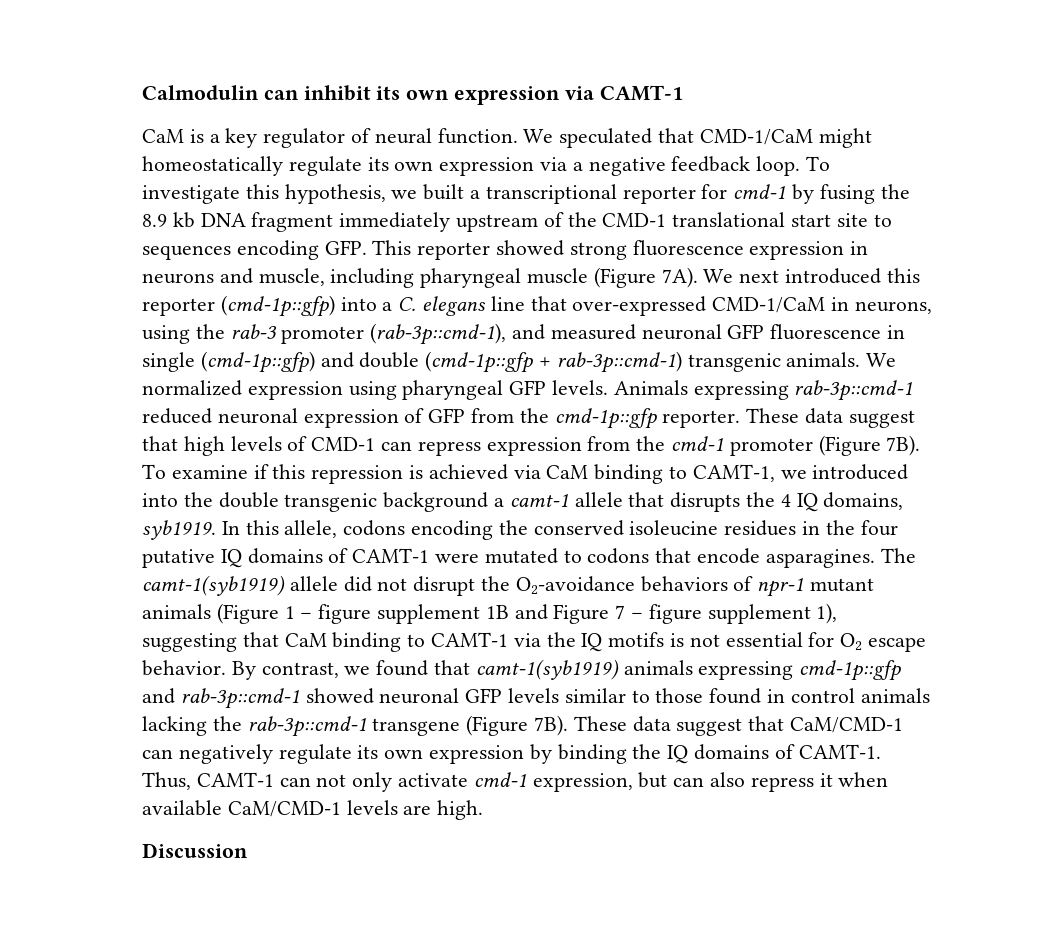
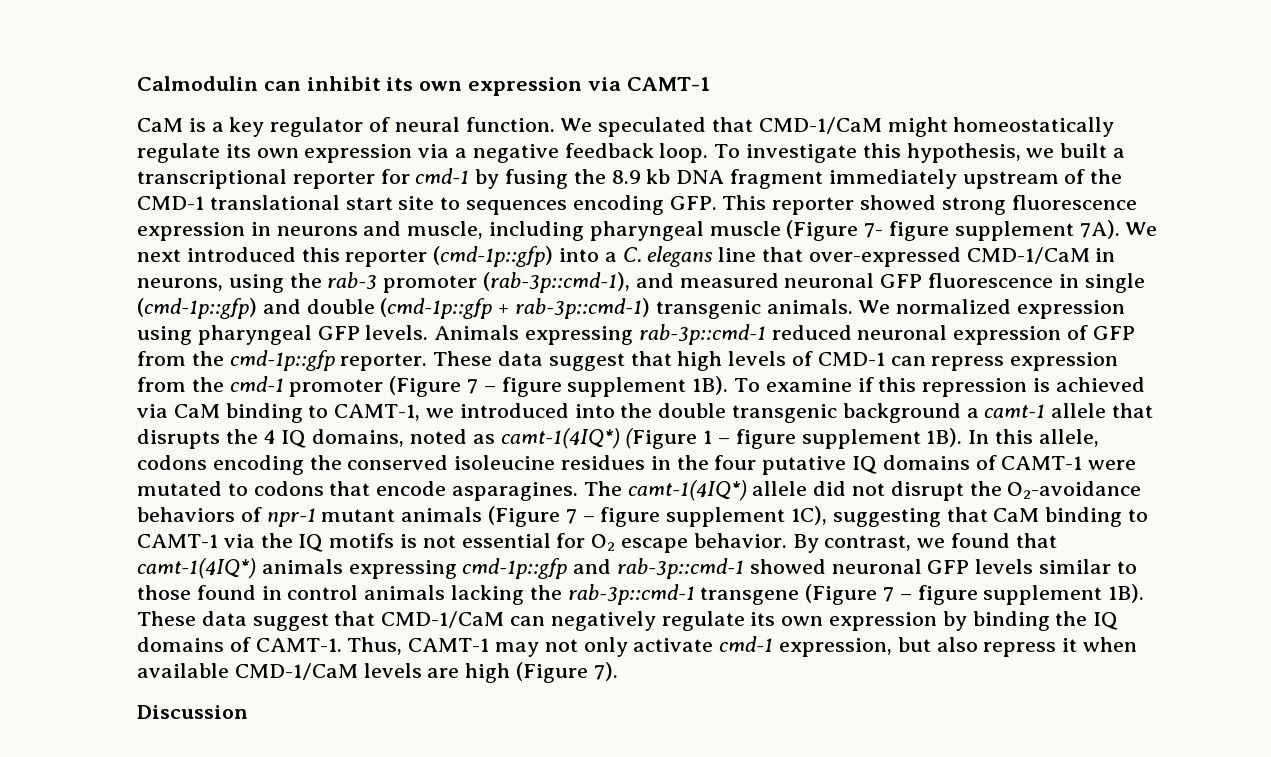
- To investigate this hypothesis, we built a transcriptional reporter for cmd-1 by fusing the 8.9 kb DNA fragment immediately upstream of the CMD-1 translational start site to sequences encoding GFP. This reporter showed strong fluorescence expression in neurons and muscle, including pharyngeal muscle (Figure 7A).
+ To investigate this hypothesis, we built a transcriptional reporter for cmd-1 by fusing the 8.9 kb DNA fragment immediately upstream of the CMD-1 translational start site to sequences encoding GFP. This reporter showed strong fluorescence expression in neurons and muscle, including pharyngeal muscle (Figure 7- figure supplement 7A).
- These data suggest that high levels of CMD-1 can repress expression from the cmd-1 promoter (Figure 7B).
+ These data suggest that high levels of CMD-1 can repress expression from the cmd-1 promoter (Figure 7 – figure supplement 1B).
- To examine if this repression is achieved via CaM binding to CAMT-1, we introduced into the double transgenic background a camt-1 allele that disrupts the 4 IQ domains, syb1919.
+ To examine if this repression is achieved via CaM binding to CAMT-1, we introduced into the double transgenic background a camt-1 allele that disrupts the 4 IQ domains, noted as camt-1(4IQ*) (Figure 1 – figure supplement 1B).
- The camt-1(syb1919) allele did not disrupt the O2-avoidance behaviors of npr-1 mutant animals (Figure 1 – figure supplement 1B and Figure 7 – figure supplement 1), suggesting that CaM binding to CAMT-1 via the IQ motifs is not essential for O2 escape behavior.
+ The camt-1(4IQ*) allele did not disrupt the O2-avoidance behaviors of npr-1 mutant animals (Figure 7 – figure supplement 1C), suggesting that CaM binding to CAMT-1 via the IQ motifs is not essential for O2 escape behavior.
- By contrast, we found that camt-1(syb1919) animals expressing cmd-1p::gfp and rab-3p::cmd-1 showed neuronal GFP levels similar to those found in control animals lacking the rab-3p::cmd-1 transgene (Figure 7B). These data suggest that CaM/CMD-1 can negatively regulate its own expression by binding the IQ domains of CAMT-1.
+ By contrast, we found that camt-1(4IQ*) animals expressing cmd-1p::gfp and rab-3p::cmd-1 showed neuronal GFP levels similar to those found in control animals lacking the rab-3p::cmd-1 transgene (Figure 7 – figure supplement 1B). These data suggest that CMD-1/CaM can negatively regulate its own expression by binding the IQ domains of CAMT-1.
- Thus, CAMT-1 can not only activate cmd-1 expression, but can also repress it when available CaM/CMD-1 levels are high.
+ Thus, CAMT-1 may not only activate cmd-1 expression, but also repress it when available CMD-1/CaM levels are high (Figure 7).

